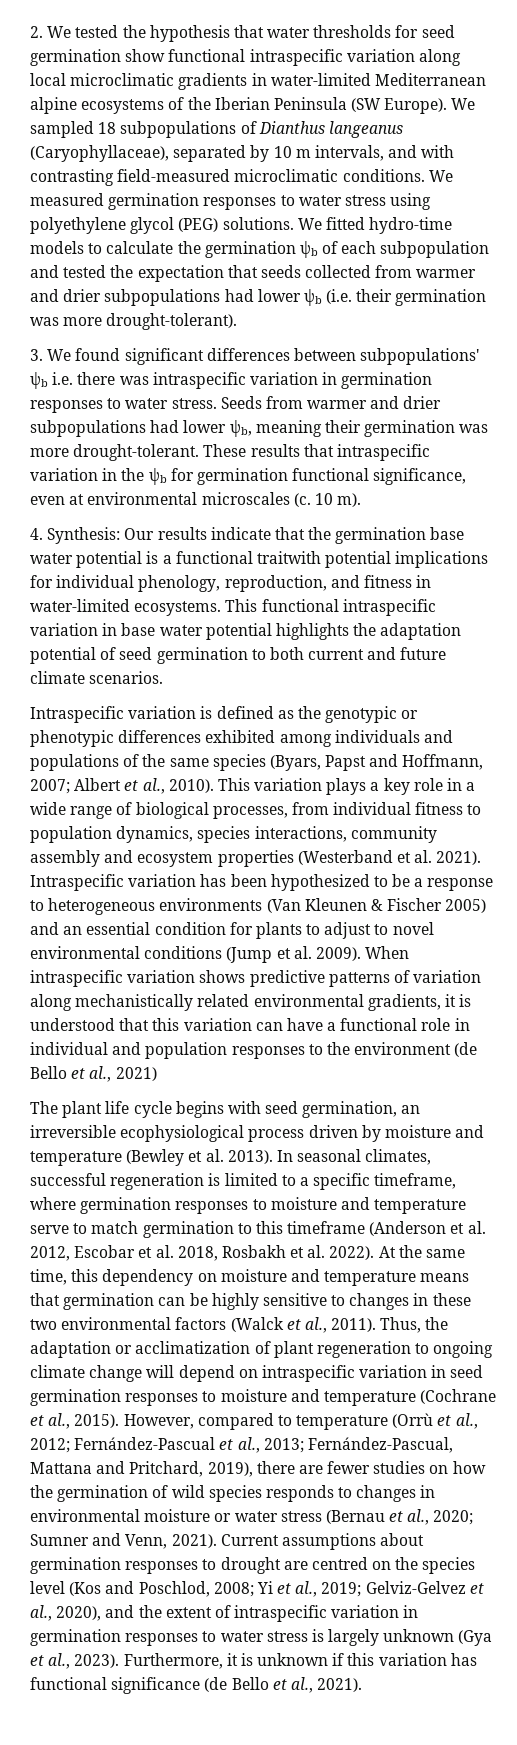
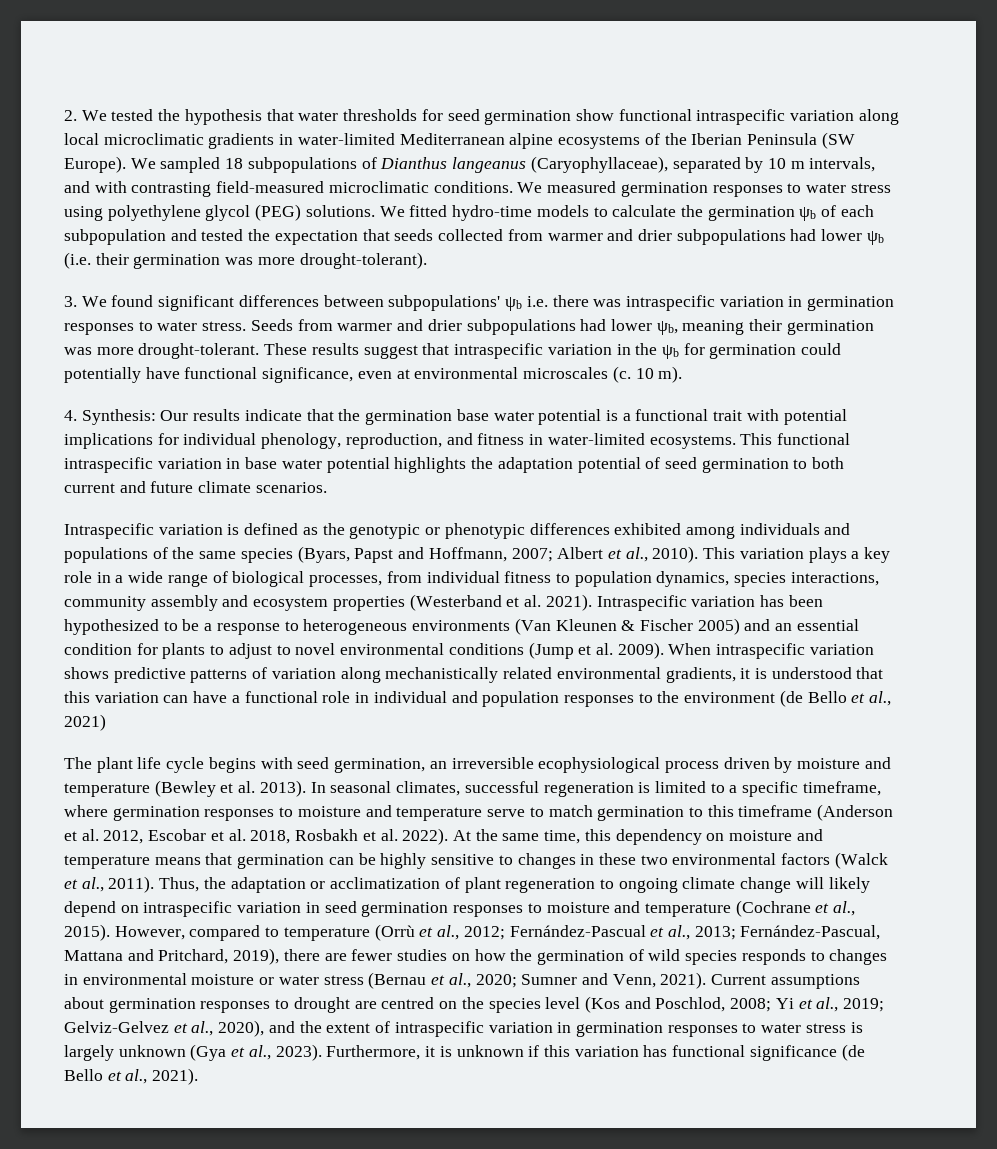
- These results that intraspecific variation in the ψb for germination functional significance, even at environmental microscales (c.
+ These results suggest that intraspecific variation in the ψb for germination could potentially have functional significance, even at environmental microscales (c.
- 4. Synthesis: Our results indicate that the germination base water potential is a functional traitwith potential implications for individual phenology, reproduction, and fitness in water-limited ecosystems.
+ 4. Synthesis: Our results indicate that the germination base water potential is a functional trait with potential implications for individual phenology, reproduction, and fitness in water-limited ecosystems.
- Thus, the adaptation or acclimatization of plant regeneration to ongoing climate change will depend on intraspecific variation in seed germination responses to moisture and temperature (Cochrane et al., 2015).
+ Thus, the adaptation or acclimatization of plant regeneration to ongoing climate change will likely depend on intraspecific variation in seed germination responses to moisture and temperature (Cochrane et al., 2015).

